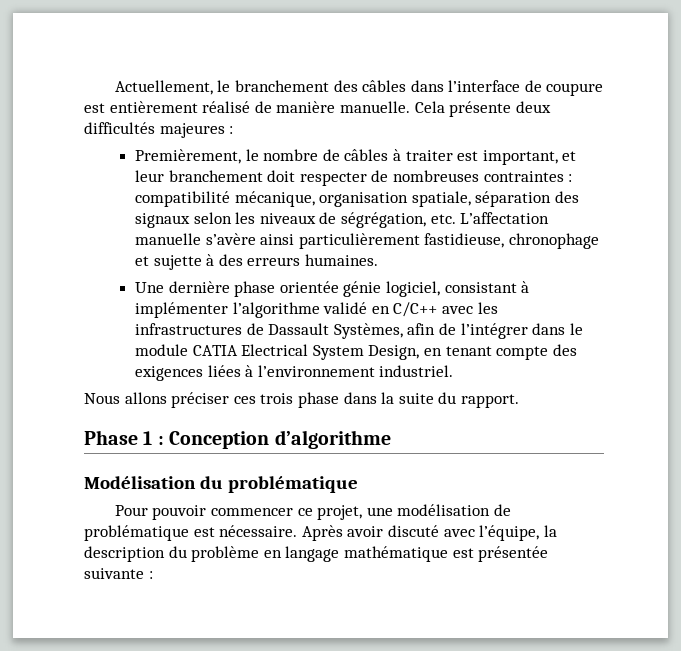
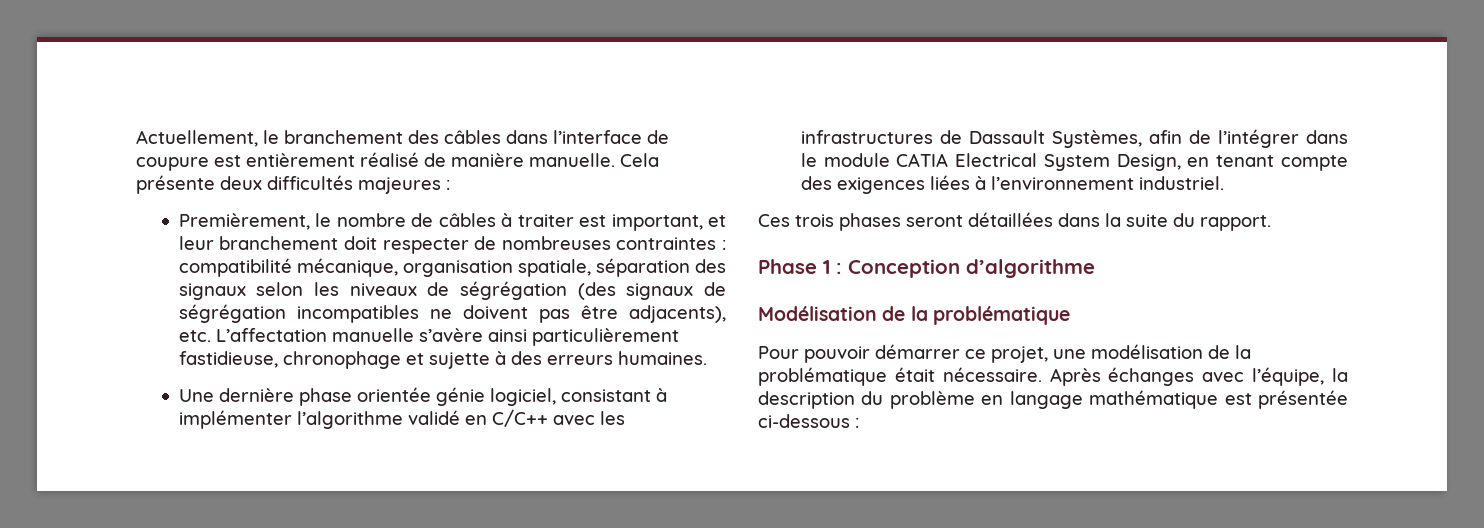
- Premièrement, le nombre de câbles à traiter est important, et leur branchement doit respecter de nombreuses contraintes : compatibilité mécanique, organisation spatiale, séparation des signaux selon les niveaux de ségrégation, etc. L’affectation manuelle s’avère ainsi particulièrement fastidieuse, chronophage et sujette à des erreurs humaines.
+ Premièrement, le nombre de câbles à traiter est important, et leur branchement doit respecter de nombreuses contraintes : compatibilité mécanique, organisation spatiale, séparation des signaux selon les niveaux de ségrégation (des signaux de ségrégation incompatibles ne doivent pas être adjacents), etc. L’affectation manuelle s’avère ainsi particulièrement fastidieuse, chronophage et sujette à des erreurs humaines.
- Nous allons préciser ces trois phase dans la suite du rapport.
+ Ces trois phases seront détaillées dans la suite du rapport.
- Modélisation du problématique
+ Modélisation de la problématique
- Pour pouvoir commencer ce projet, une modélisation de problématique est nécessaire. Après avoir discuté avec l’équipe, la description du problème en langage mathématique est présentée suivante :
+ Pour pouvoir démarrer ce projet, une modélisation de la problématique était nécessaire. Après échanges avec l’équipe, la description du problème en langage mathématique est présentée ci-dessous :

